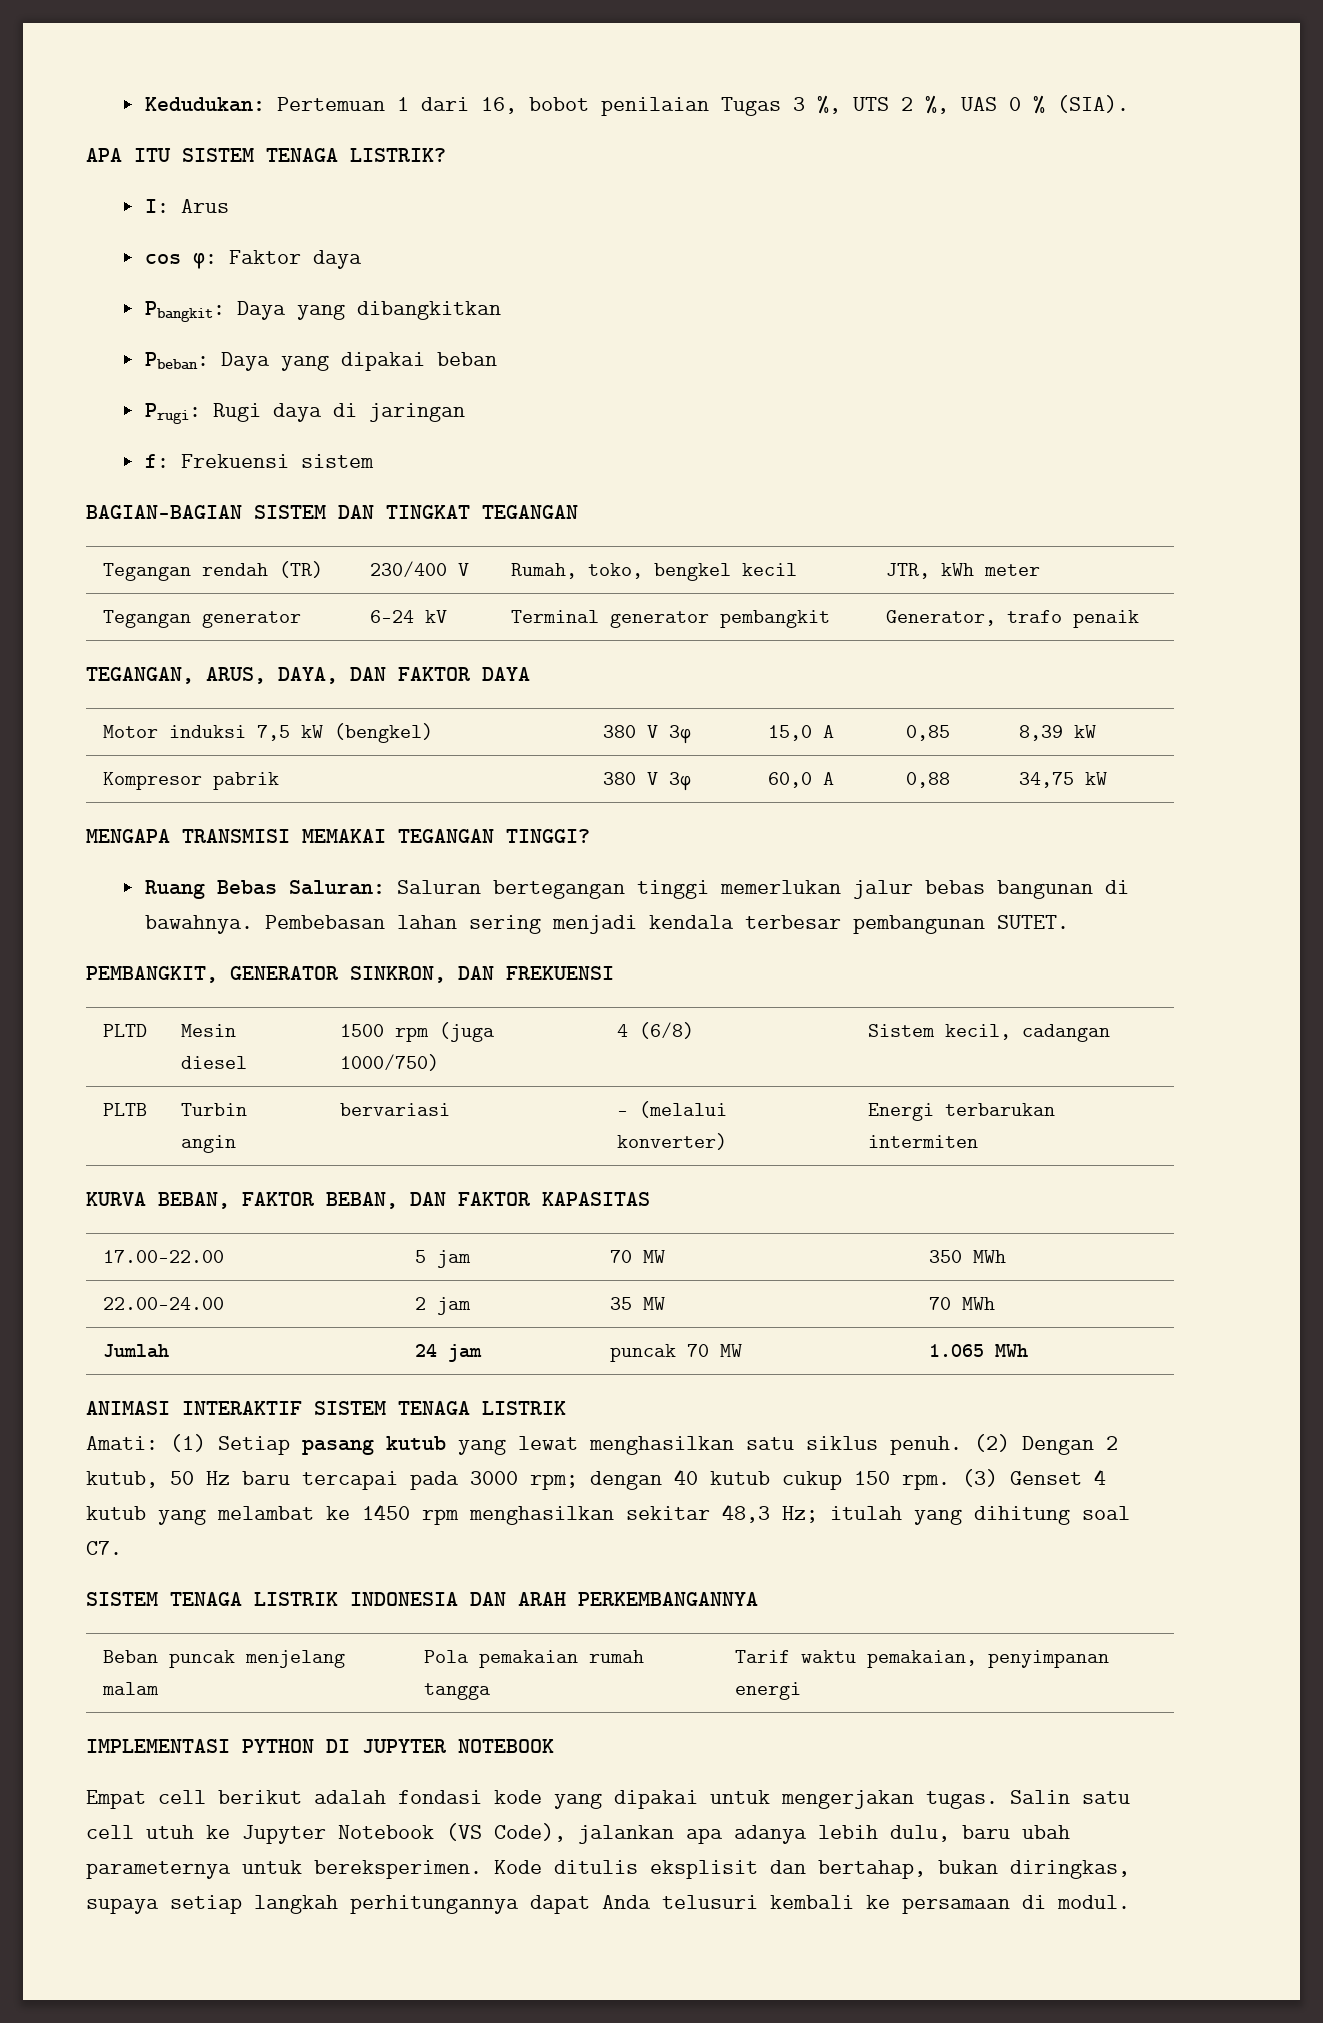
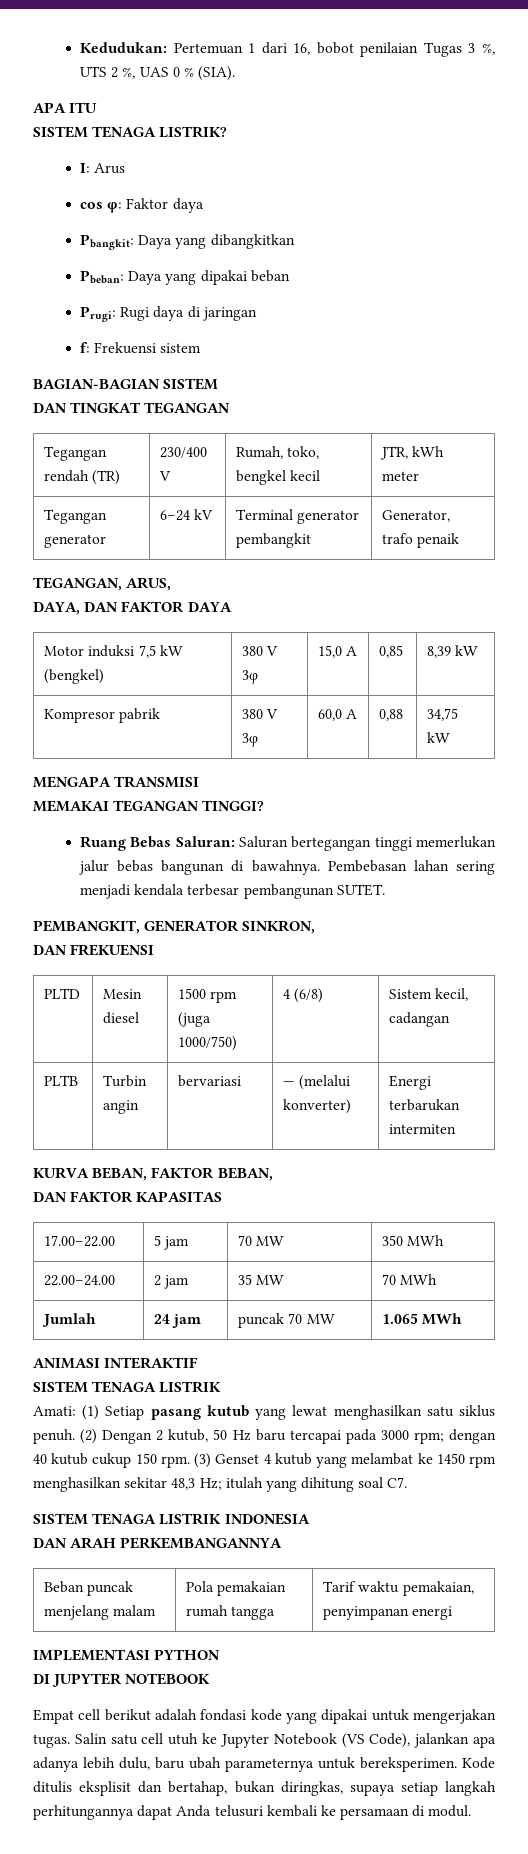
- APA ITU SISTEM TENAGA LISTRIK?
+ APA ITU
+ SISTEM TENAGA LISTRIK?
- BAGIAN-BAGIAN SISTEM DAN TINGKAT TEGANGAN
+ BAGIAN-BAGIAN SISTEM
+ DAN TINGKAT TEGANGAN
- TEGANGAN, ARUS, DAYA, DAN FAKTOR DAYA
+ TEGANGAN, ARUS,
+ DAYA, DAN FAKTOR DAYA
- MENGAPA TRANSMISI MEMAKAI TEGANGAN TINGGI?
+ MENGAPA TRANSMISI
+ MEMAKAI TEGANGAN TINGGI?
- PEMBANGKIT, GENERATOR SINKRON, DAN FREKUENSI
+ PEMBANGKIT, GENERATOR SINKRON,
+ DAN FREKUENSI
- KURVA BEBAN, FAKTOR BEBAN, DAN FAKTOR KAPASITAS
+ KURVA BEBAN, FAKTOR BEBAN,
+ DAN FAKTOR KAPASITAS
- ANIMASI INTERAKTIF SISTEM TENAGA LISTRIK
+ ANIMASI INTERAKTIF
+ SISTEM TENAGA LISTRIK
- SISTEM TENAGA LISTRIK INDONESIA DAN ARAH PERKEMBANGANNYA
+ SISTEM TENAGA LISTRIK INDONESIA
+ DAN ARAH PERKEMBANGANNYA
- IMPLEMENTASI PYTHON DI JUPYTER NOTEBOOK
+ IMPLEMENTASI PYTHON
+ DI JUPYTER NOTEBOOK

